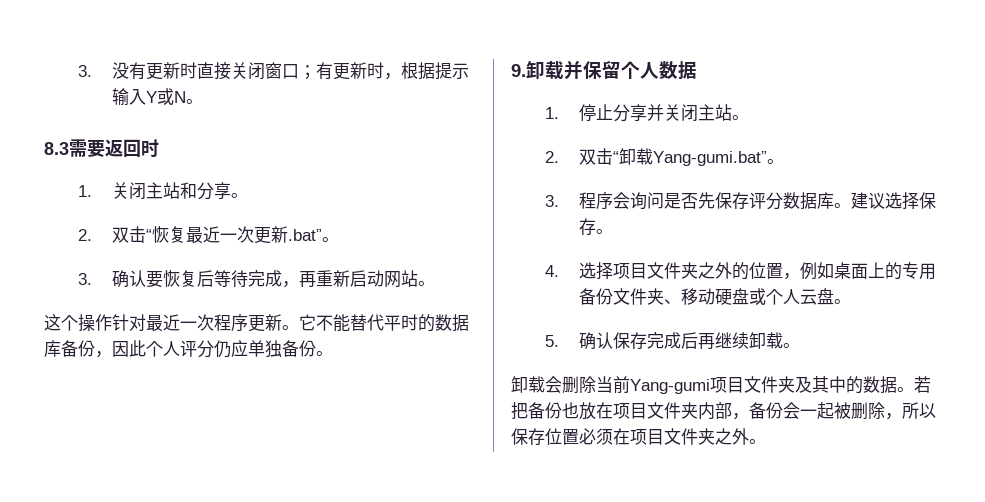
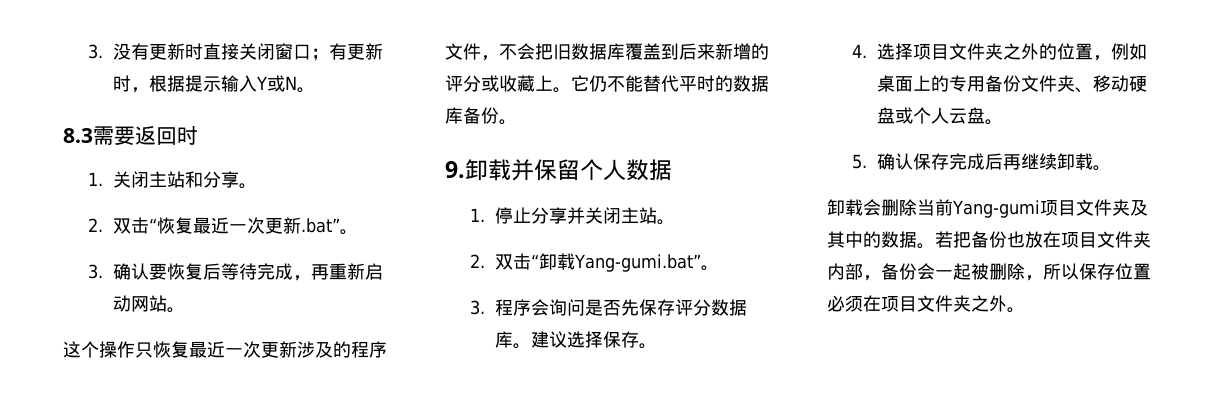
- 这个操作针对最近一次程序更新。它不能替代平时的数据库备份，因此个人评分仍应单独备份。
+ 这个操作只恢复最近一次更新涉及的程序文件，不会把旧数据库覆盖到后来新增的评分或收藏上。它仍不能替代平时的数据库备份。

